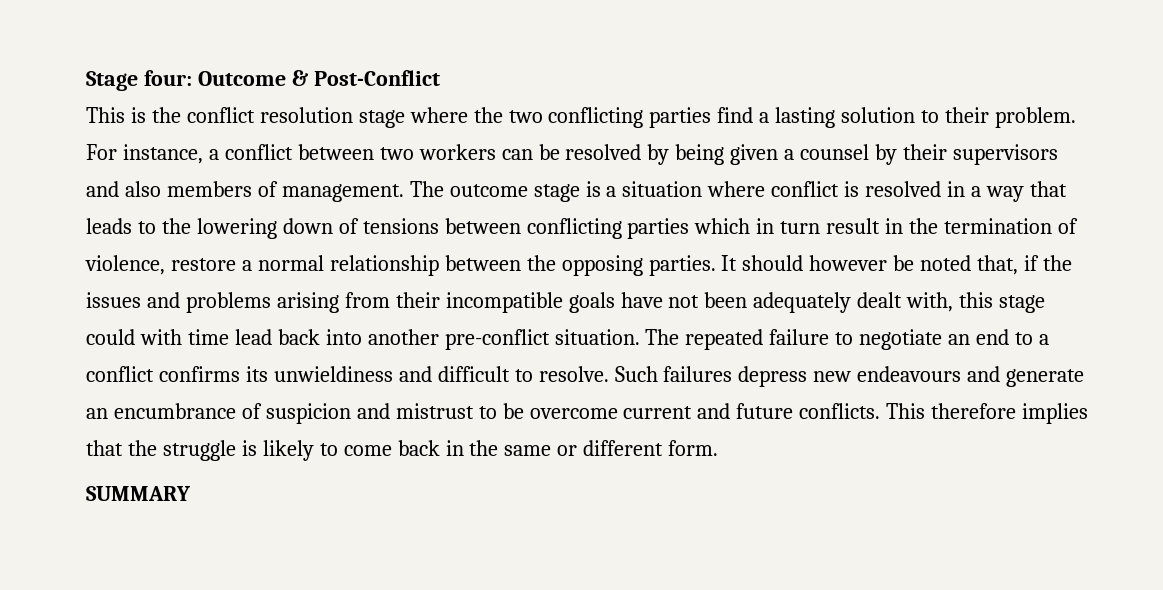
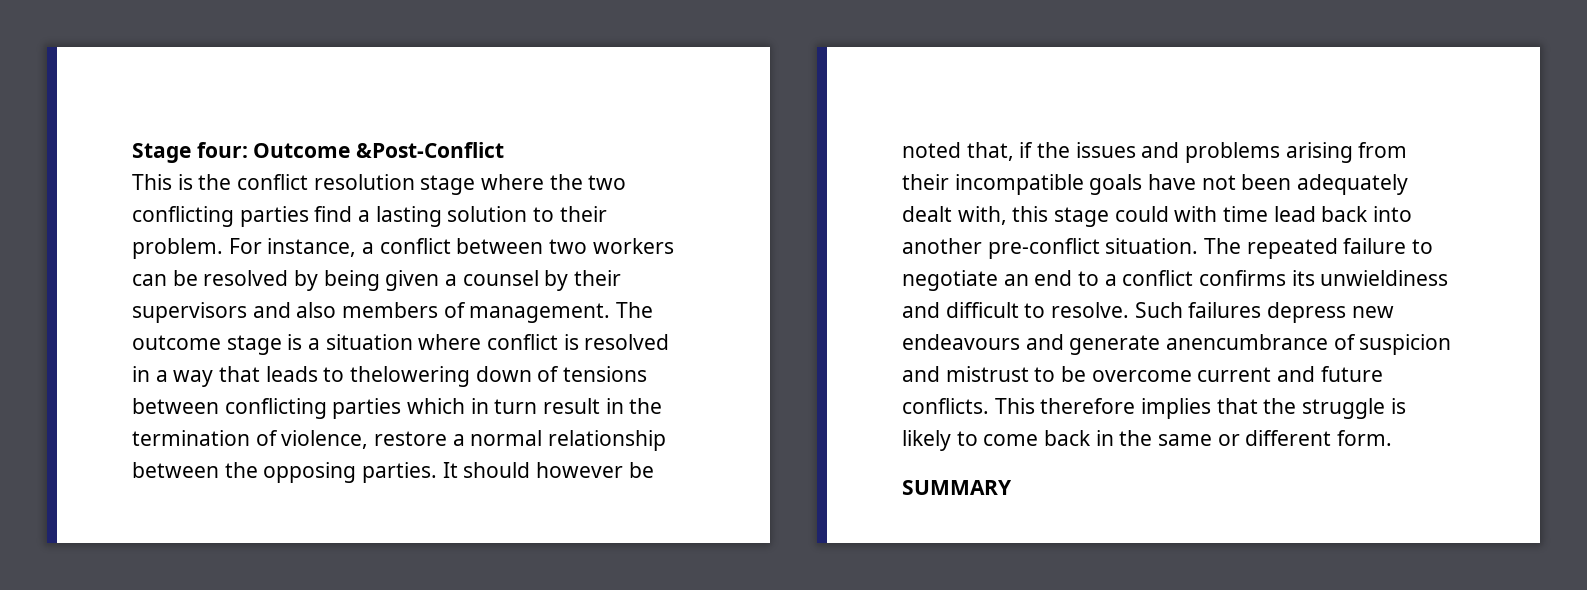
- Stage four: Outcome & Post-Conflict
+ Stage four: Outcome &Post-Conflict
- The outcome stage is a situation where conflict is resolved in a way that leads to the lowering down of tensions between conflicting parties which in turn result in the termination of violence, restore a normal relationship between the opposing parties.
+ The outcome stage is a situation where conflict is resolved in a way that leads to thelowering down of tensions between conflicting parties which in turn result in the termination of violence, restore a normal relationship between the opposing parties.
- Such failures depress new endeavours and generate an encumbrance of suspicion and mistrust to be overcome current and future conflicts.
+ Such failures depress new endeavours and generate anencumbrance of suspicion and mistrust to be overcome current and future conflicts.

